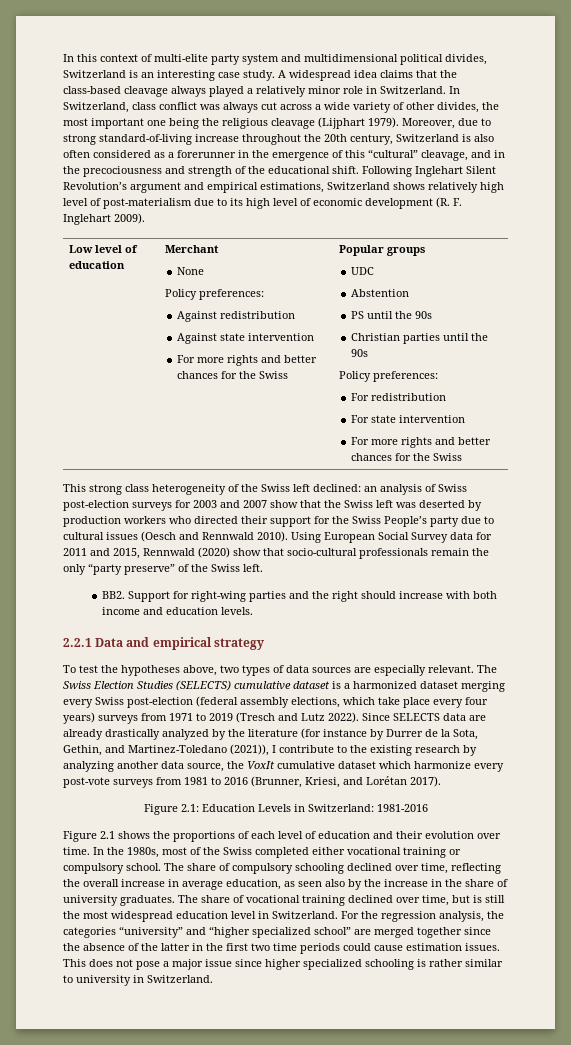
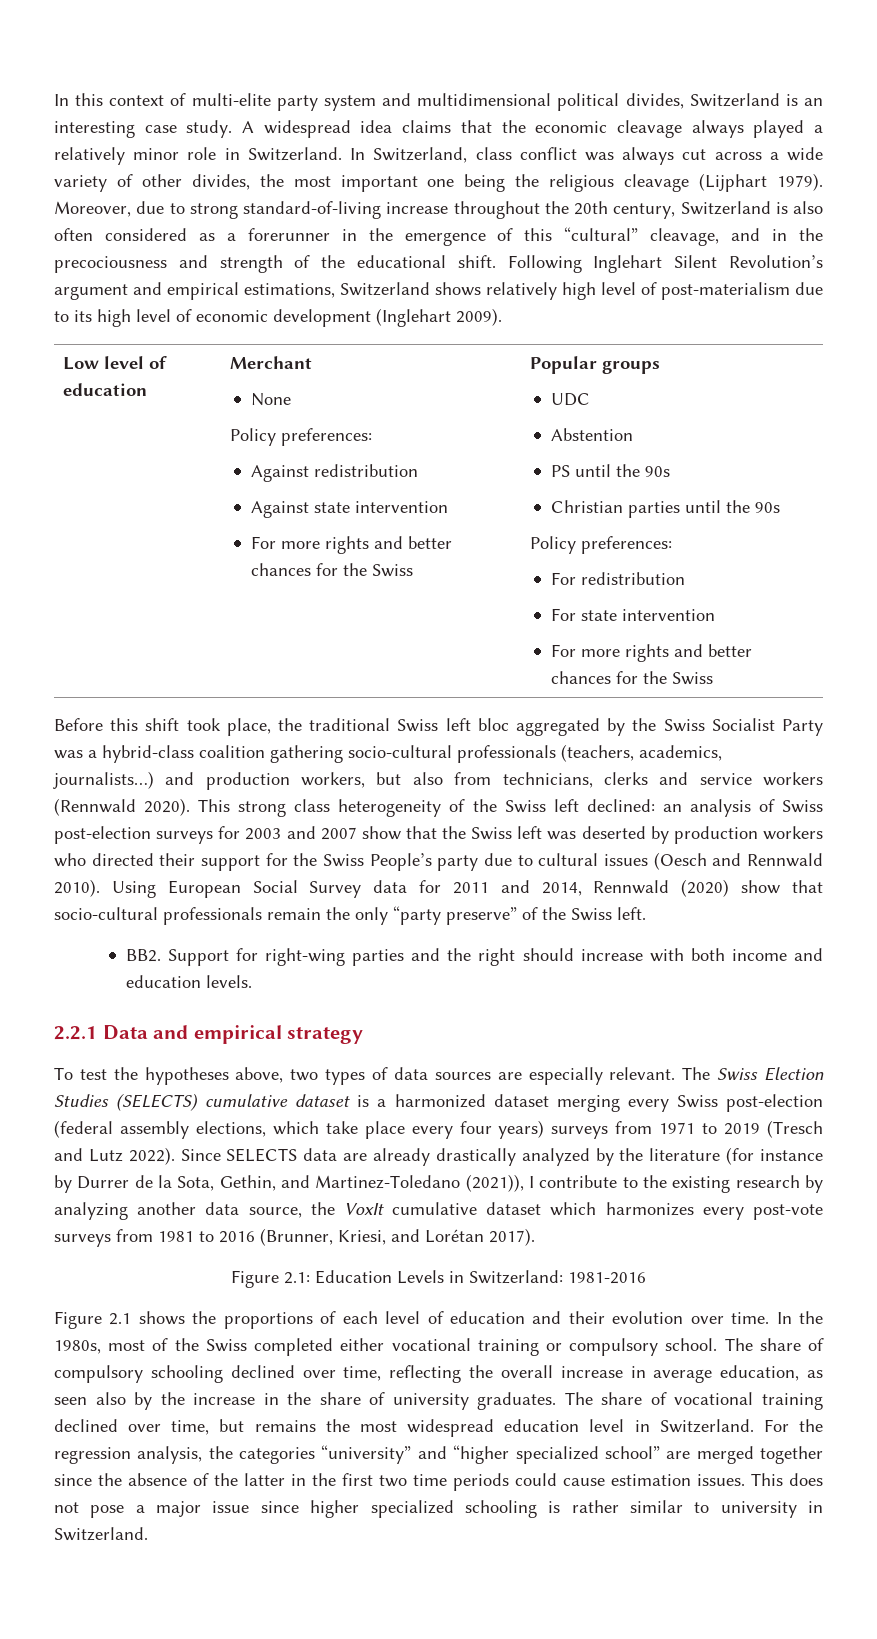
- A widespread idea claims that the class-based cleavage always played a relatively minor role in Switzerland.
+ A widespread idea claims that the economic cleavage always played a relatively minor role in Switzerland.
- Following Inglehart Silent Revolution’s argument and empirical estimations, Switzerland shows relatively high level of post-materialism due to its high level of economic development (R. F. Inglehart 2009).
+ Following Inglehart Silent Revolution’s argument and empirical estimations, Switzerland shows relatively high level of post-materialism due to its high level of economic development (Inglehart 2009).
+ Before this shift took place, the traditional Swiss left bloc aggregated by the Swiss Socialist Party was a hybrid-class coalition gathering socio-cultural professionals (teachers, academics, journalists…) and production workers, but also from technicians, clerks and service workers (Rennwald 2020).
- Using European Social Survey data for 2011 and 2015, Rennwald (2020) show that socio-cultural professionals remain the only “party preserve” of the Swiss left.
+ Using European Social Survey data for 2011 and 2014, Rennwald (2020) show that socio-cultural professionals remain the only “party preserve” of the Swiss left.
- Since SELECTS data are already drastically analyzed by the literature (for instance by Durrer de la Sota, Gethin, and Martinez-Toledano (2021)), I contribute to the existing research by analyzing another data source, the VoxIt cumulative dataset which harmonize every post-vote surveys from 1981 to 2016 (Brunner, Kriesi, and Lorétan 2017).
+ Since SELECTS data are already drastically analyzed by the literature (for instance by Durrer de la Sota, Gethin, and Martinez-Toledano (2021)), I contribute to the existing research by analyzing another data source, the VoxIt cumulative dataset which harmonizes every post-vote surveys from 1981 to 2016 (Brunner, Kriesi, and Lorétan 2017).
- The share of vocational training declined over time, but is still the most widespread education level in Switzerland.
+ The share of vocational training declined over time, but remains the most widespread education level in Switzerland.

